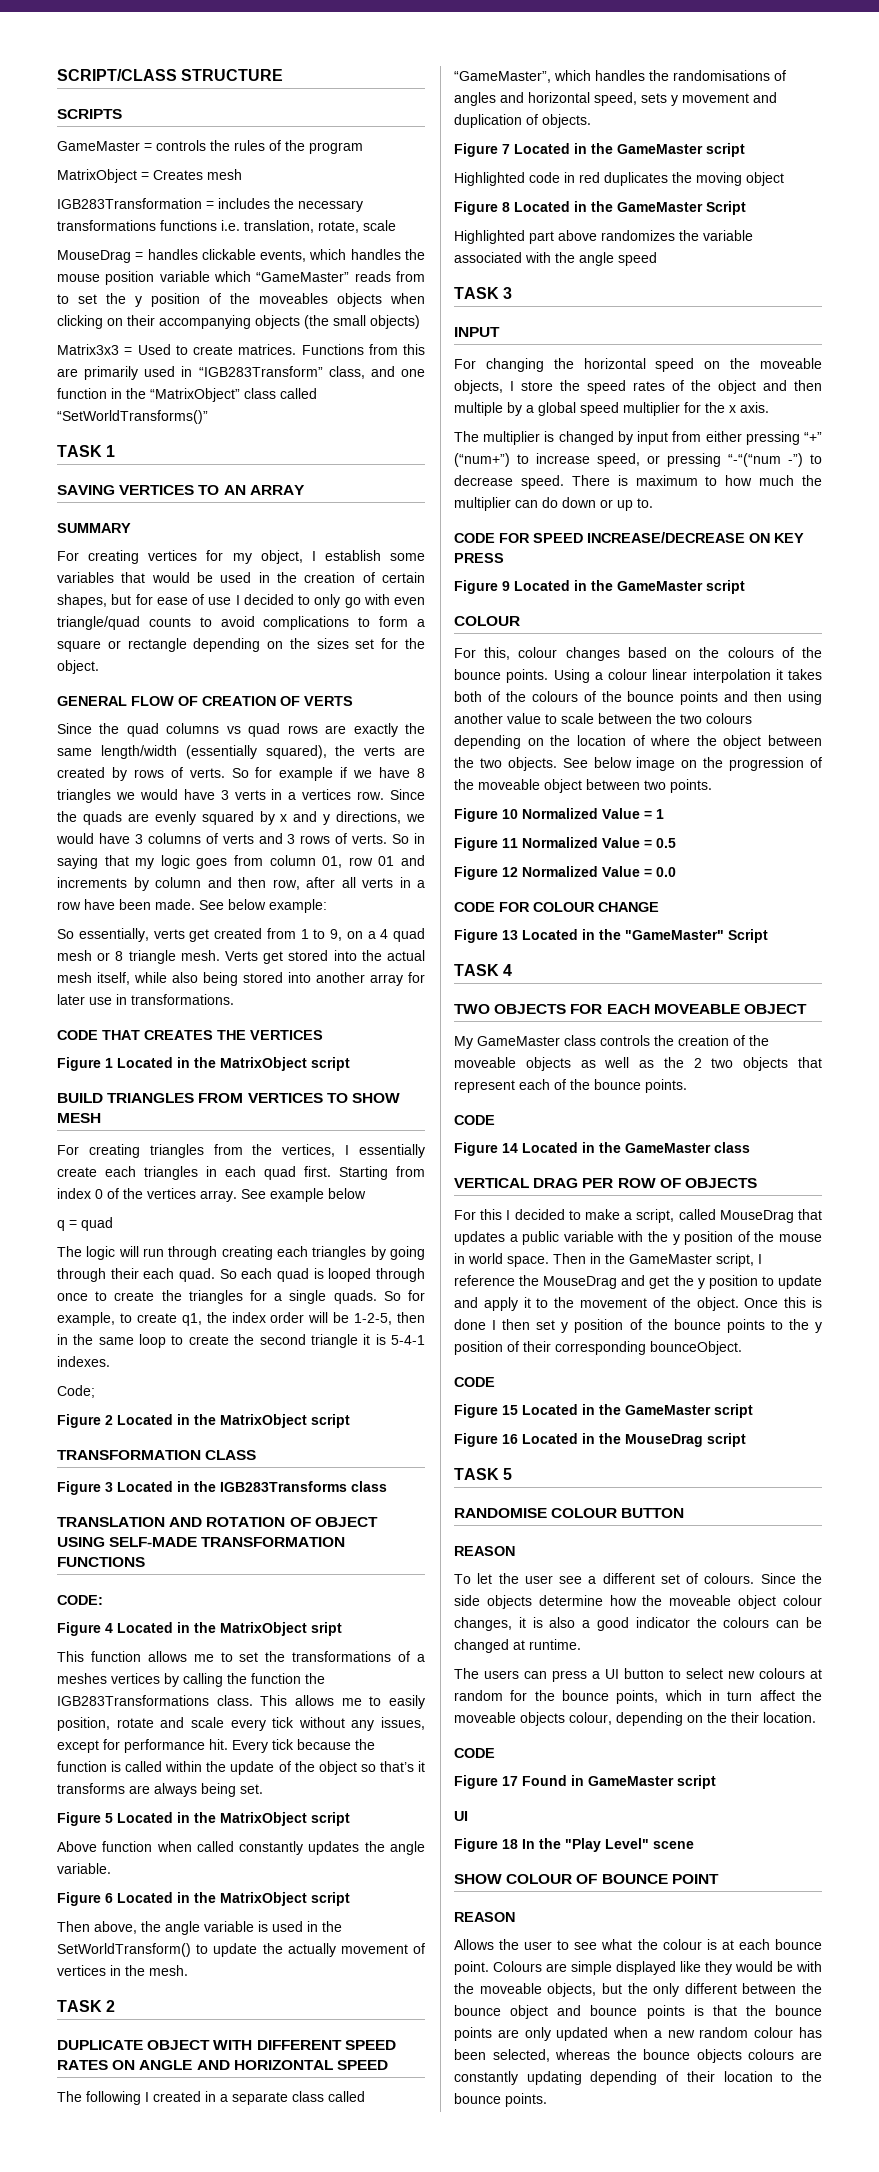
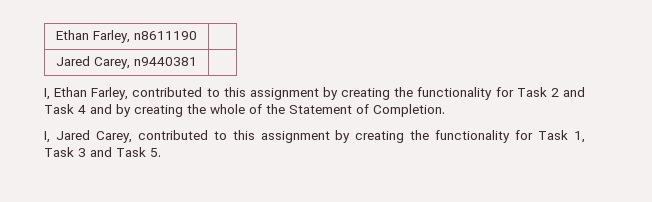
- SCRIPT/CLASS STRUCTURE
- SCRIPTS
- GameMaster = controls the rules of the program
- MatrixObject = Creates mesh
- IGB283Transformation = includes the necessary transformations functions i.e. translation, rotate, scale
- MouseDrag = handles clickable events, which handles the mouse position variable which “GameMaster” reads from to set the y position of the moveables objects when clicking on their accompanying objects (the small objects)
- Matrix3x3 = Used to create matrices. Functions from this are primarily used in “IGB283Transform” class, and one function in the “MatrixObject” class called “SetWorldTransforms()”
- TASK 1
- SAVING VERTICES TO AN ARRAY
- SUMMARY
- For creating vertices for my object, I establish some variables that would be used in the creation of certain shapes, but for ease of use I decided to only go with even triangle/quad counts to avoid complications to form a square or rectangle depending on the sizes set for the object.
- GENERAL FLOW OF CREATION OF VERTS
- Since the quad columns vs quad rows are exactly the same length/width (essentially squared), the verts are created by rows of verts. So for example if we have 8 triangles we would have 3 verts in a vertices row. Since the quads are evenly squared by x and y directions, we would have 3 columns of verts and 3 rows of verts. So in saying that my logic goes from column 01, row 01 and increments by column and then row, after all verts in a row have been made. See below example:
- So essentially, verts get created from 1 to 9, on a 4 quad mesh or 8 triangle mesh. Verts get stored into the actual mesh itself, while also being stored into another array for later use in transformations.
- CODE THAT CREATES THE VERTICES
- Figure 1 Located in the MatrixObject script
- BUILD TRIANGLES FROM VERTICES TO SHOW MESH
- For creating triangles from the vertices, I essentially create each triangles in each quad first. Starting from index 0 of the vertices array. See example below
- q = quad
- The logic will run through creating each triangles by going through their each quad. So each quad is looped through once to create the triangles for a single quads. So for example, to create q1, the index order will be 1-2-5, then in the same loop to create the second triangle it is 5-4-1 indexes.
- Code;
- Figure 2 Located in the MatrixObject script
- TRANSFORMATION CLASS
- Figure 3 Located in the IGB283Transforms class
- TRANSLATION AND ROTATION OF OBJECT USING SELF-MADE TRANSFORMATION FUNCTIONS
- CODE:
- Figure 4 Located in the MatrixObject sript
- This function allows me to set the transformations of a meshes vertices by calling the function the IGB283Transformations class. This allows me to easily position, rotate and scale every tick without any issues, except for performance hit. Every tick because the function is called within the update of the object so that’s it transforms are always being set.
- Figure 5 Located in the MatrixObject script
- Above function when called constantly updates the angle variable.
- Figure 6 Located in the MatrixObject script
- Then above, the angle variable is used in the SetWorldTransform() to update the actually movement of vertices in the mesh.
- TASK 2
- DUPLICATE OBJECT WITH DIFFERENT SPEED RATES ON ANGLE AND HORIZONTAL SPEED
- The following I created in a separate class called “GameMaster”, which handles the randomisations of angles and horizontal speed, sets y movement and duplication of objects.
- Figure 7 Located in the GameMaster script
- Highlighted code in red duplicates the moving object
- Figure 8 Located in the GameMaster Script
- Highlighted part above randomizes the variable associated with the angle speed
- TASK 3
- INPUT
- For changing the horizontal speed on the moveable objects, I store the speed rates of the object and then multiple by a global speed multiplier for the x axis.
- The multiplier is changed by input from either pressing “+” (“num+”) to increase speed, or pressing “-“(“num -”) to decrease speed. There is maximum to how much the multiplier can do down or up to.
- CODE FOR SPEED INCREASE/DECREASE ON KEY PRESS
- Figure 9 Located in the GameMaster script
- COLOUR
- For this, colour changes based on the colours of the bounce points. Using a colour linear interpolation it takes both of the colours of the bounce points and then using another value to scale between the two colours depending on the location of where the object between the two objects. See below image on the progression of the moveable object between two points.
- Figure 10 Normalized Value = 1
- Figure 11 Normalized Value = 0.5
- Figure 12 Normalized Value = 0.0
- CODE FOR COLOUR CHANGE
- Figure 13 Located in the "GameMaster" Script
- TASK 4
- TWO OBJECTS FOR EACH MOVEABLE OBJECT
- My GameMaster class controls the creation of the moveable objects as well as the 2 two objects that represent each of the bounce points.
- CODE
- Figure 14 Located in the GameMaster class
- VERTICAL DRAG PER ROW OF OBJECTS
- For this I decided to make a script, called MouseDrag that updates a public variable with the y position of the mouse in world space. Then in the GameMaster script, I reference the MouseDrag and get the y position to update and apply it to the movement of the object. Once this is done I then set y position of the bounce points to the y position of their corresponding bounceObject.
- CODE
- Figure 15 Located in the GameMaster script
- Figure 16 Located in the MouseDrag script
- TASK 5
- RANDOMISE COLOUR BUTTON
- REASON
- To let the user see a different set of colours. Since the side objects determine how the moveable object colour changes, it is also a good indicator the colours can be changed at runtime.
- The users can press a UI button to select new colours at random for the bounce points, which in turn affect the moveable objects colour, depending on the their location.
- CODE
- Figure 17 Found in GameMaster script
- UI
- Figure 18 In the "Play Level" scene
- SHOW COLOUR OF BOUNCE POINT
- REASON
- Allows the user to see what the colour is at each bounce point. Colours are simple displayed like they would be with the moveable objects, but the only different between the bounce object and bounce points is that the bounce points are only updated when a new random colour has been selected, whereas the bounce objects colours are constantly updating depending of their location to the bounce points.
+ Ethan Farley, n8611190 |
+ Jared Carey, n9440381 |
+ I, Ethan Farley, contributed to this assignment by creating the functionality for Task 2 and Task 4 and by creating the whole of the Statement of Completion.
+ I, Jared Carey, contributed to this assignment by creating the functionality for Task 1, Task 3 and Task 5.

